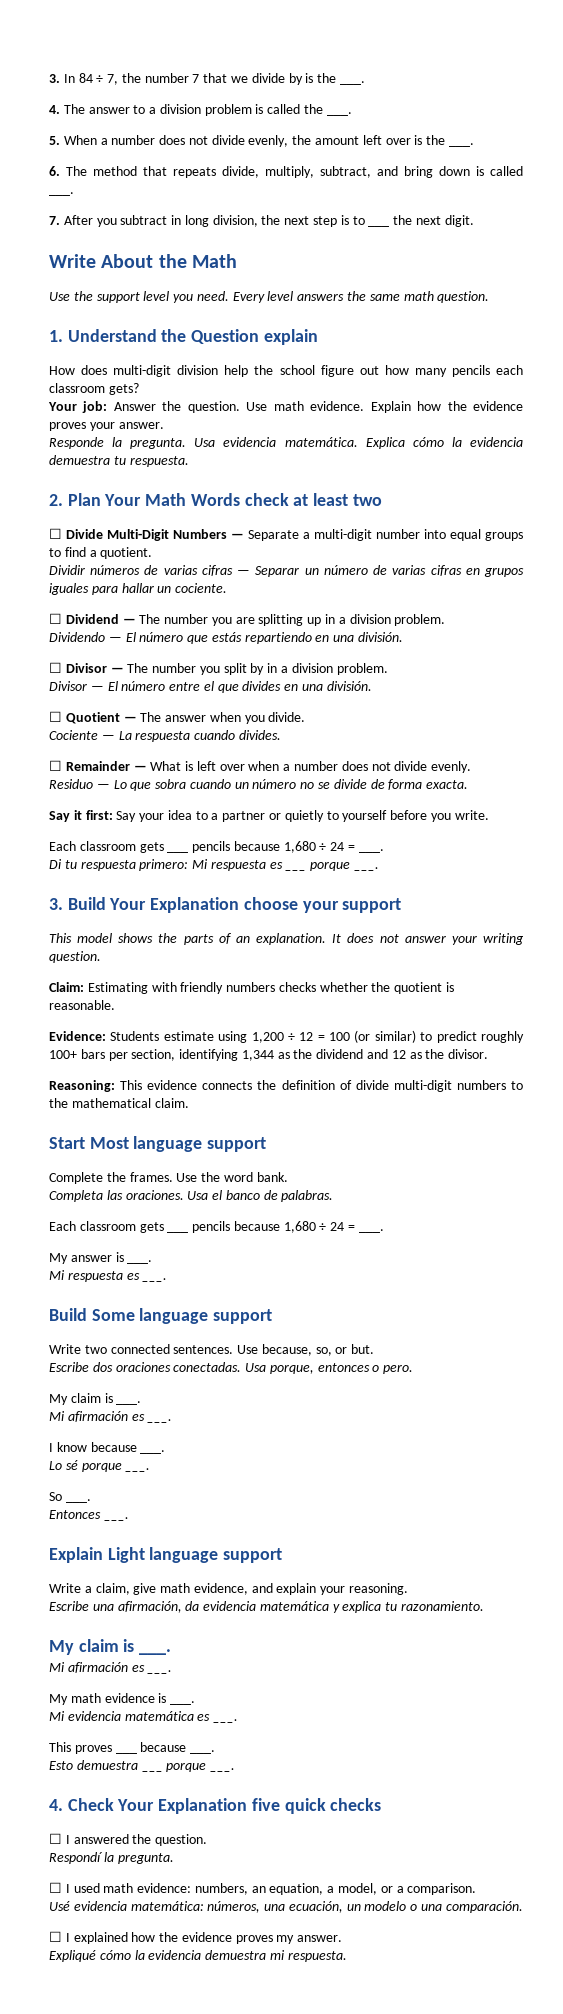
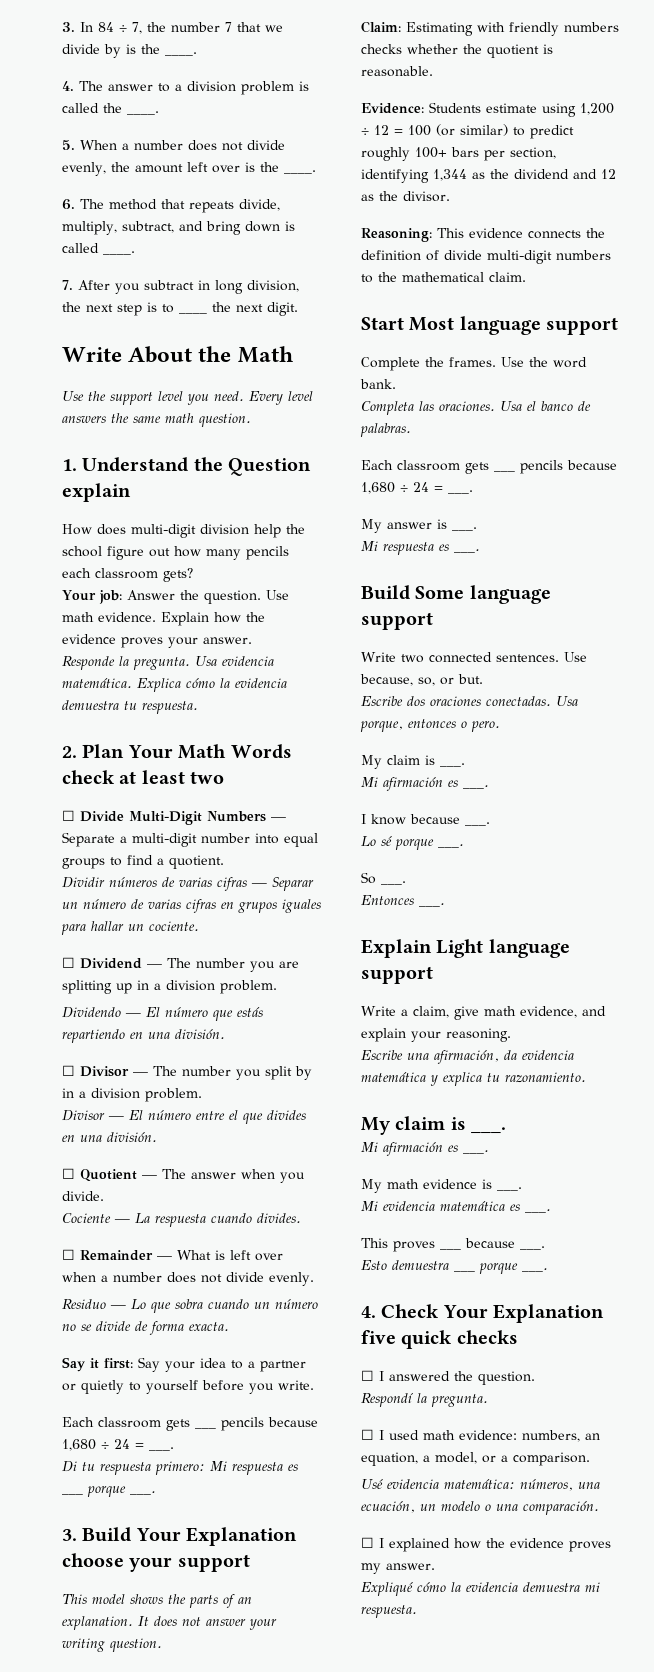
- 3. In 84 ÷ 7, the number 7 that we divide by is the ___.
+ 3. In 84 ÷ 7, the number 7 that we divide by is the ____.
- 4. The answer to a division problem is called the ___.
+ 4. The answer to a division problem is called the ____.
- 5. When a number does not divide evenly, the amount left over is the ___.
+ 5. When a number does not divide evenly, the amount left over is the ____.
- 6. The method that repeats divide, multiply, subtract, and bring down is called ___.
+ 6. The method that repeats divide, multiply, subtract, and bring down is called ____.
- 7. After you subtract in long division, the next step is to ___ the next digit.
+ 7. After you subtract in long division, the next step is to ____ the next digit.

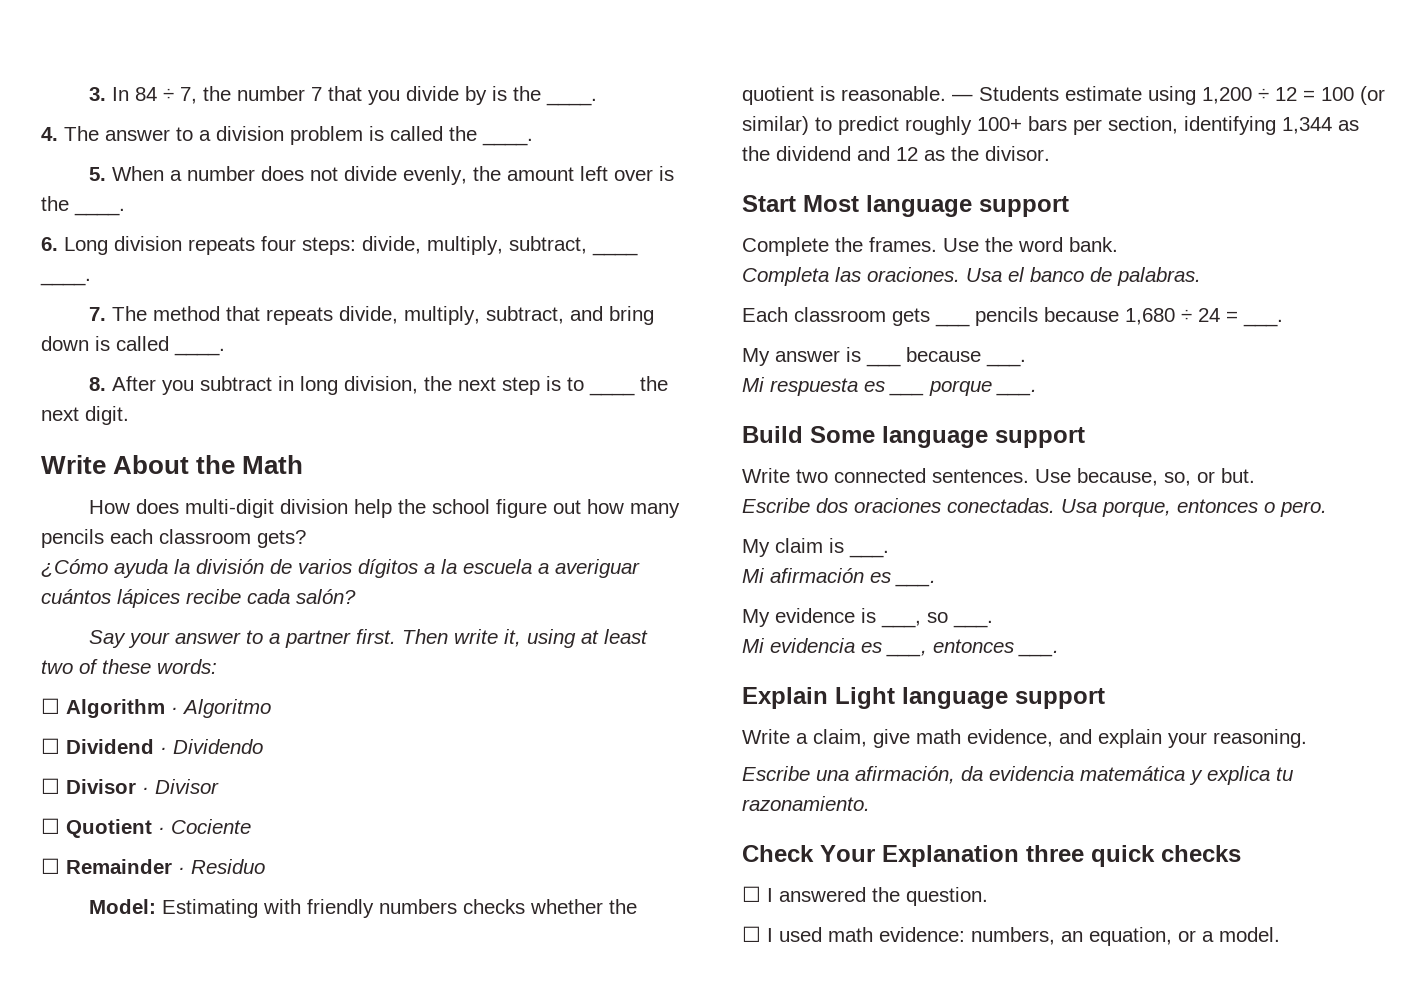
- 3. In 84 ÷ 7, the number 7 that we divide by is the ____.
+ 3. In 84 ÷ 7, the number 7 that you divide by is the ____.
- 6. The method that repeats divide, multiply, subtract, and bring down is called ____.
+ 6. Long division repeats four steps: divide, multiply, subtract, ____ ____.
+ 7. The method that repeats divide, multiply, subtract, and bring down is called ____.
- 7. After you subtract in long division, the next step is to ____ the next digit.
+ 8. After you subtract in long division, the next step is to ____ the next digit.
- Use the support level you need. Every level answers the same math question.
- 1. Understand the Question explain
- Your job: Answer the question. Use math evidence. Explain how the evidence proves your answer.
- Responde la pregunta. Usa evidencia matemática. Explica cómo la evidencia demuestra tu respuesta.
- 2. Plan Your Math Words check at least two
- ☐ Divide Multi-Digit Numbers — Separate a multi-digit number into equal groups to find a quotient.
- Dividir números de varias cifras — Separar un número de varias cifras en grupos iguales para hallar un cociente.
- ☐ Dividend — The number you are splitting up in a division problem.
- Dividendo — El número que estás repartiendo en una división.
- ☐ Divisor — The number you split by in a division problem.
- Divisor — El número entre el que divides en una división.
- ☐ Quotient — The answer when you divide.
- Cociente — La respuesta cuando divides.
- ☐ Remainder — What is left over when a number does not divide evenly.
- Residuo — Lo que sobra cuando un número no se divide de forma exacta.
- Say it first: Say your idea to a partner or quietly to yourself before you write.
- Each classroom gets ___ pencils because 1,680 ÷ 24 = ___.
- Di tu respuesta primero: Mi respuesta es ___ porque ___.
- 3. Build Your Explanation choose your support
- This model shows the parts of an explanation. It does not answer your writing question.
- Claim: Estimating with friendly numbers checks whether the quotient is reasonable.
- Evidence: Students estimate using 1,200 ÷ 12 = 100 (or similar) to predict roughly 100+ bars per section, identifying 1,344 as the dividend and 12 as the divisor.
+ ¿Cómo ayuda la división de varios dígitos a la escuela a averiguar cuántos lápices recibe cada salón?
+ Say your answer to a partner first. Then write it, using at least two of these words:
+ ☐ Algorithm · Algoritmo
+ ☐ Dividend · Dividendo
+ ☐ Divisor · Divisor
+ ☐ Quotient · Cociente
+ ☐ Remainder · Residuo
+ Model: Estimating with friendly numbers checks whether the quotient is reasonable. — Students estimate using 1,200 ÷ 12 = 100 (or similar) to predict roughly 100+ bars per section, identifying 1,344 as the dividend and 12 as the divisor.
- Reasoning: This evidence connects the definition of divide multi-digit numbers to the mathematical claim.
- My answer is ___.
+ My answer is ___ because ___.
- Mi respuesta es ___.
+ Mi respuesta es ___ porque ___.
- I know because ___.
- Lo sé porque ___.
- So ___.
- Entonces ___.
+ My evidence is ___, so ___.
+ Mi evidencia es ___, entonces ___.
  Escribe una afirmación, da evidencia matemática y explica tu razonamiento.
- My claim is ___.
- Mi afirmación es ___.
- My math evidence is ___.
- Mi evidencia matemática es ___.
- This proves ___ because ___.
- Esto demuestra ___ porque ___.
- 4. Check Your Explanation five quick checks
+ Check Your Explanation three quick checks
- Respondí la pregunta.
- ☐ I used math evidence: numbers, an equation, a model, or a comparison.
- Usé evidencia matemática: números, una ecuación, un modelo o una comparación.
- ☐ I explained how the evidence proves my answer.
- Expliqué cómo la evidencia demuestra mi respuesta.
+ ☐ I used math evidence: numbers, an equation, or a model.

